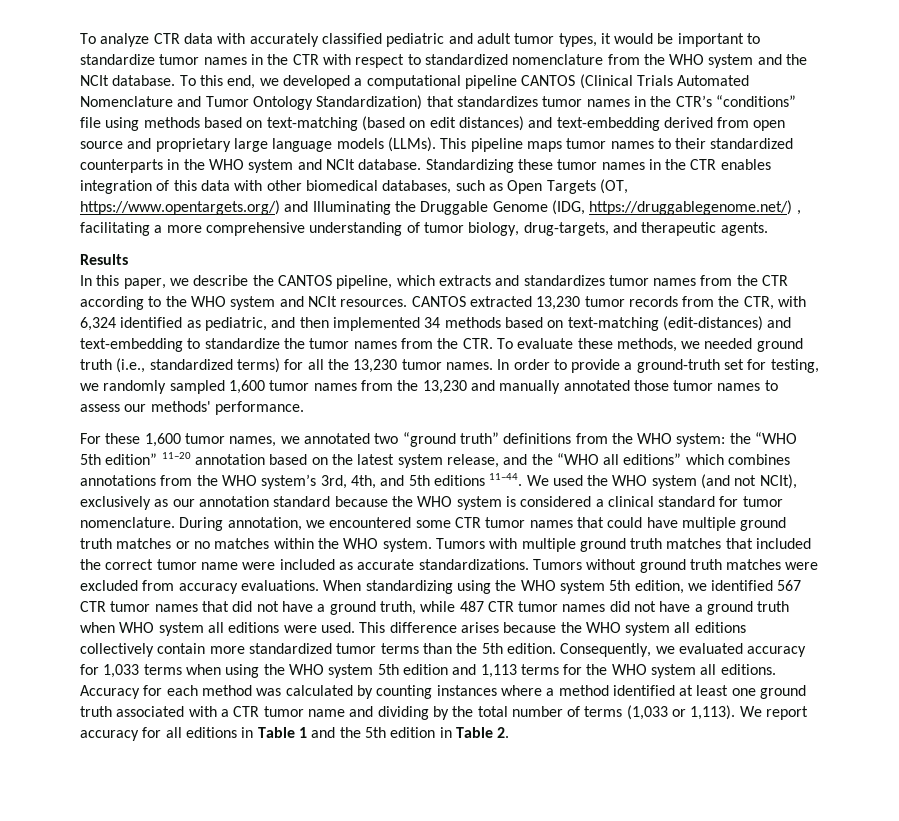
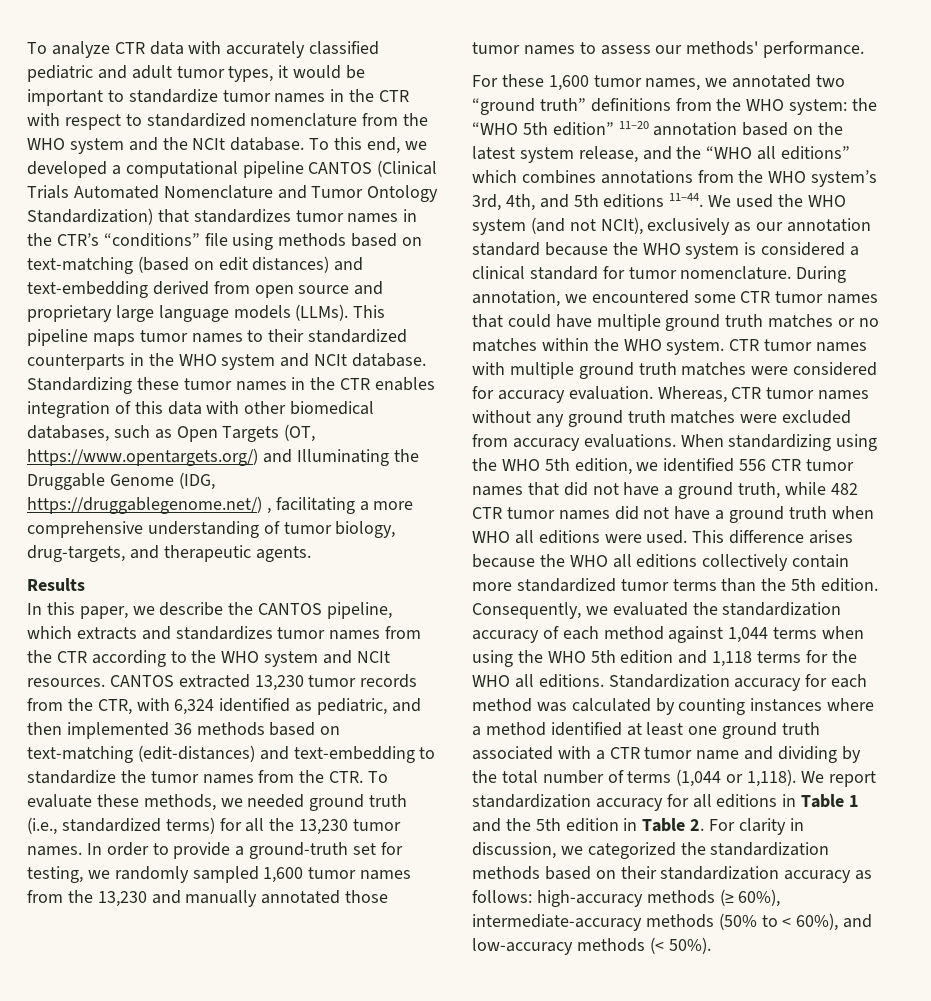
- CANTOS extracted 13,230 tumor records from the CTR, with 6,324 identified as pediatric, and then implemented 34 methods based on text-matching (edit-distances) and text-embedding to standardize the tumor names from the CTR. To evaluate these methods, we needed ground truth (i.e., standardized terms) for all the 13,230 tumor names.
+ CANTOS extracted 13,230 tumor records from the CTR, with 6,324 identified as pediatric, and then implemented 36 methods based on text-matching (edit-distances) and text-embedding to standardize the tumor names from the CTR. To evaluate these methods, we needed ground truth (i.e., standardized terms) for all the 13,230 tumor names.
- Tumors with multiple ground truth matches that included the correct tumor name were included as accurate standardizations. Tumors without ground truth matches were excluded from accuracy evaluations.
+ CTR tumor names with multiple ground truth matches were considered for accuracy evaluation. Whereas, CTR tumor names without any ground truth matches were excluded from accuracy evaluations.
- When standardizing using the WHO system 5th edition, we identified 567 CTR tumor names that did not have a ground truth, while 487 CTR tumor names did not have a ground truth when WHO system all editions were used.
+ When standardizing using the WHO 5th edition, we identified 556 CTR tumor names that did not have a ground truth, while 482 CTR tumor names did not have a ground truth when WHO all editions were used.
- This difference arises because the WHO system all editions collectively contain more standardized tumor terms than the 5th edition.
+ This difference arises because the WHO all editions collectively contain more standardized tumor terms than the 5th edition.
- Consequently, we evaluated accuracy for 1,033 terms when using the WHO system 5th edition and 1,113 terms for the WHO system all editions.
+ Consequently, we evaluated the standardization accuracy of each method against 1,044 terms when using the WHO 5th edition and 1,118 terms for the WHO all editions.
- Accuracy for each method was calculated by counting instances where a method identified at least one ground truth associated with a CTR tumor name and dividing by the total number of terms (1,033 or 1,113).
+ Standardization accuracy for each method was calculated by counting instances where a method identified at least one ground truth associated with a CTR tumor name and dividing by the total number of terms (1,044 or 1,118).
- We report accuracy for all editions in Table 1 and the 5th edition in Table 2.
+ We report standardization accuracy for all editions in Table 1 and the 5th edition in Table 2. For clarity in discussion, we categorized the standardization methods based on their standardization accuracy as follows: high-accuracy methods (≥ 60%), intermediate-accuracy methods (50% to < 60%), and low-accuracy methods (< 50%).

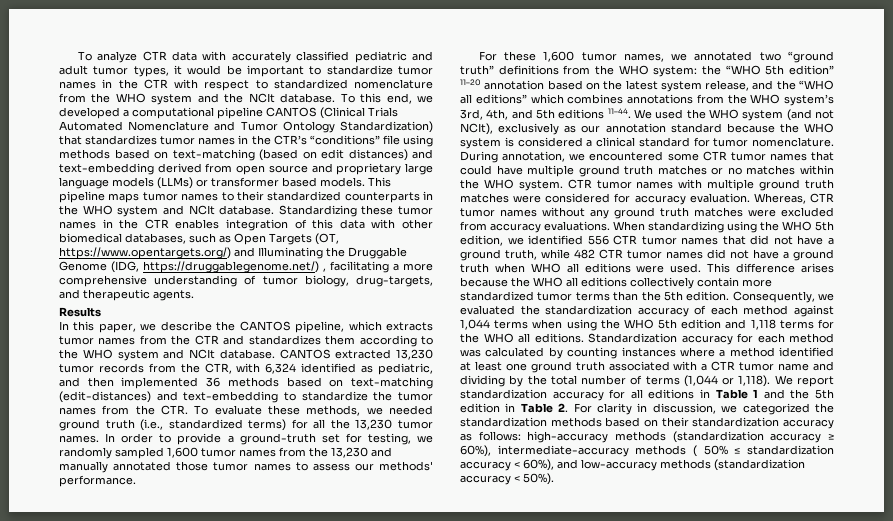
- To this end, we developed a computational pipeline CANTOS (Clinical Trials Automated Nomenclature and Tumor Ontology Standardization) that standardizes tumor names in the CTR’s “conditions” file using methods based on text-matching (based on edit distances) and text-embedding derived from open source and proprietary large language models (LLMs).
+ To this end, we developed a computational pipeline CANTOS (Clinical Trials Automated Nomenclature and Tumor Ontology Standardization) that standardizes tumor names in the CTR’s “conditions” file using methods based on text-matching (based on edit distances) and text-embedding derived from open source and proprietary large language models (LLMs) or transformer based models.
- In this paper, we describe the CANTOS pipeline, which extracts and standardizes tumor names from the CTR according to the WHO system and NCIt resources.
+ In this paper, we describe the CANTOS pipeline, which extracts tumor names from the CTR and standardizes them according to the WHO system and NCIt database.
- We report standardization accuracy for all editions in Table 1 and the 5th edition in Table 2. For clarity in discussion, we categorized the standardization methods based on their standardization accuracy as follows: high-accuracy methods (≥ 60%), intermediate-accuracy methods (50% to < 60%), and low-accuracy methods (< 50%).
+ We report standardization accuracy for all editions in Table 1 and the 5th edition in Table 2. For clarity in discussion, we categorized the standardization methods based on their standardization accuracy as follows: high-accuracy methods (standardization accuracy ≥ 60%), intermediate-accuracy methods ( 50% ≤ standardization accuracy < 60%), and low-accuracy methods (standardization accuracy < 50%).

